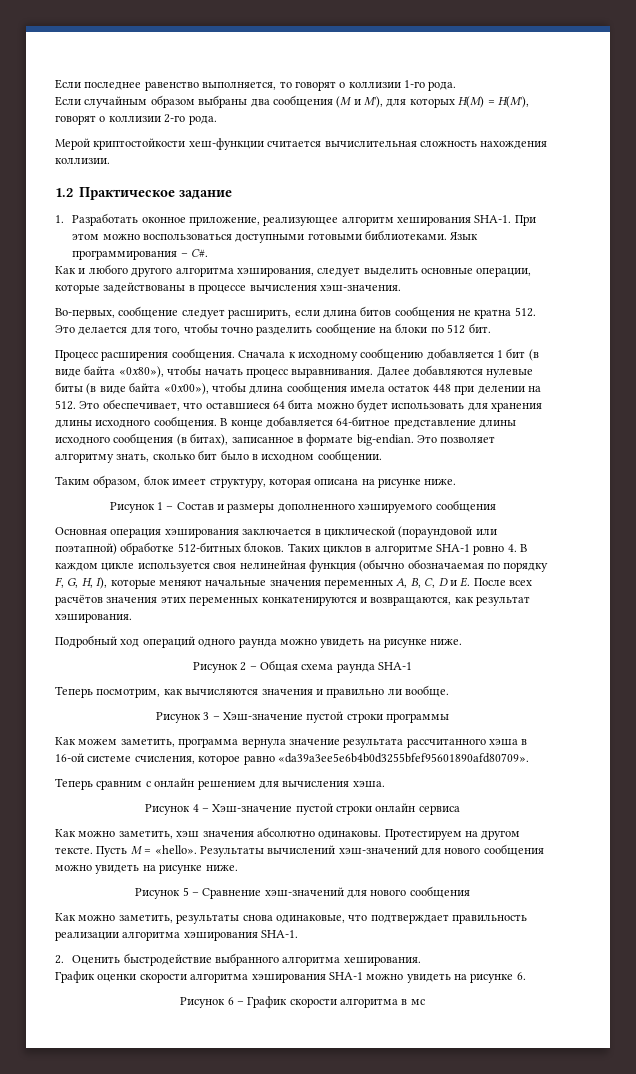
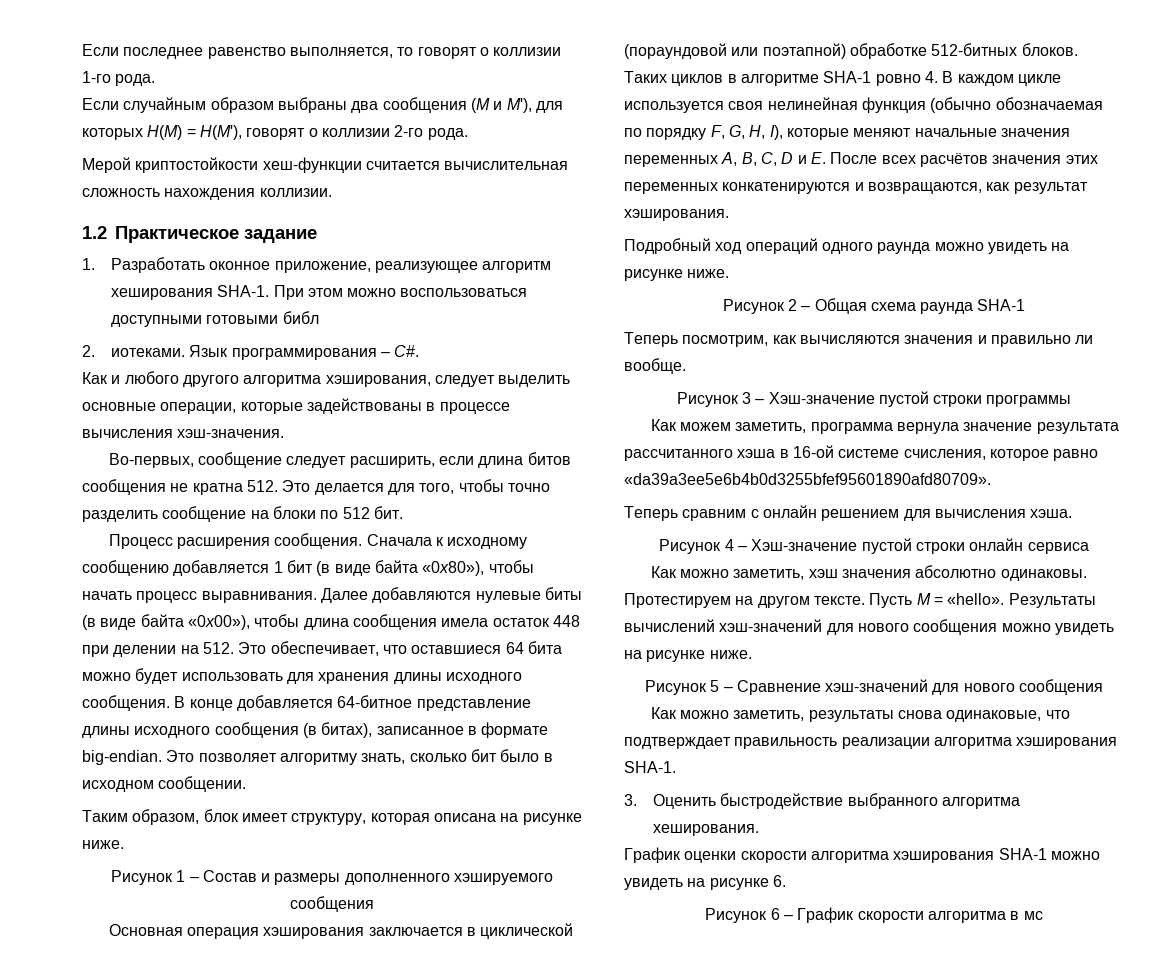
- При этом можно воспользоваться доступными готовыми библиотеками.
+ При этом можно воспользоваться доступными готовыми библ
+ 2. иотеками.
- 2. Оценить быстродействие выбранного алгоритма хеширования.
+ 3. Оценить быстродействие выбранного алгоритма хеширования.

